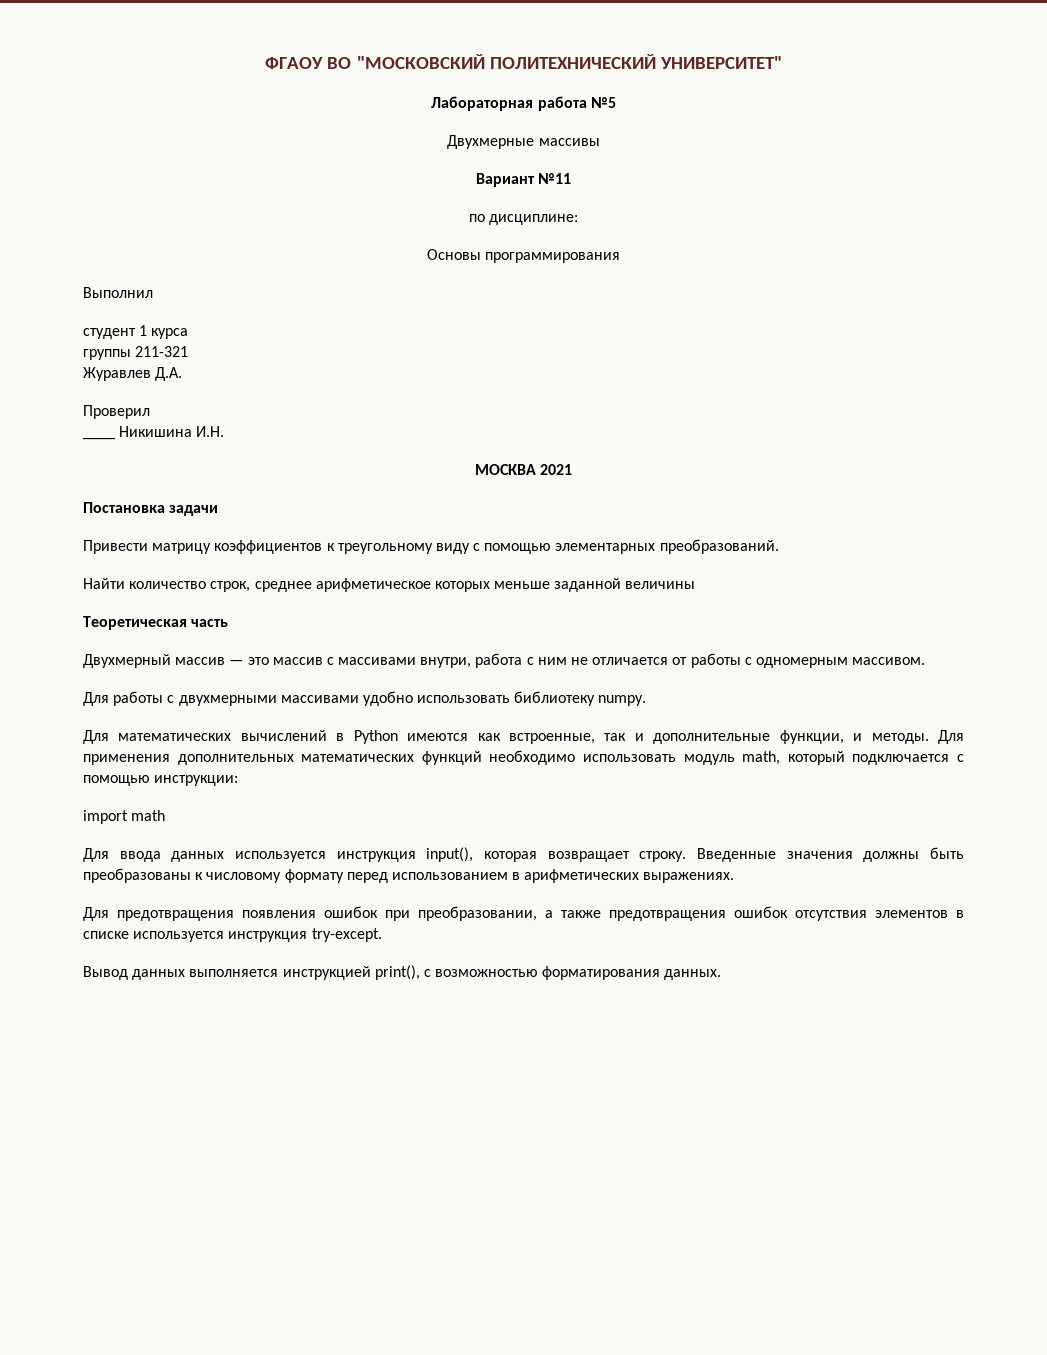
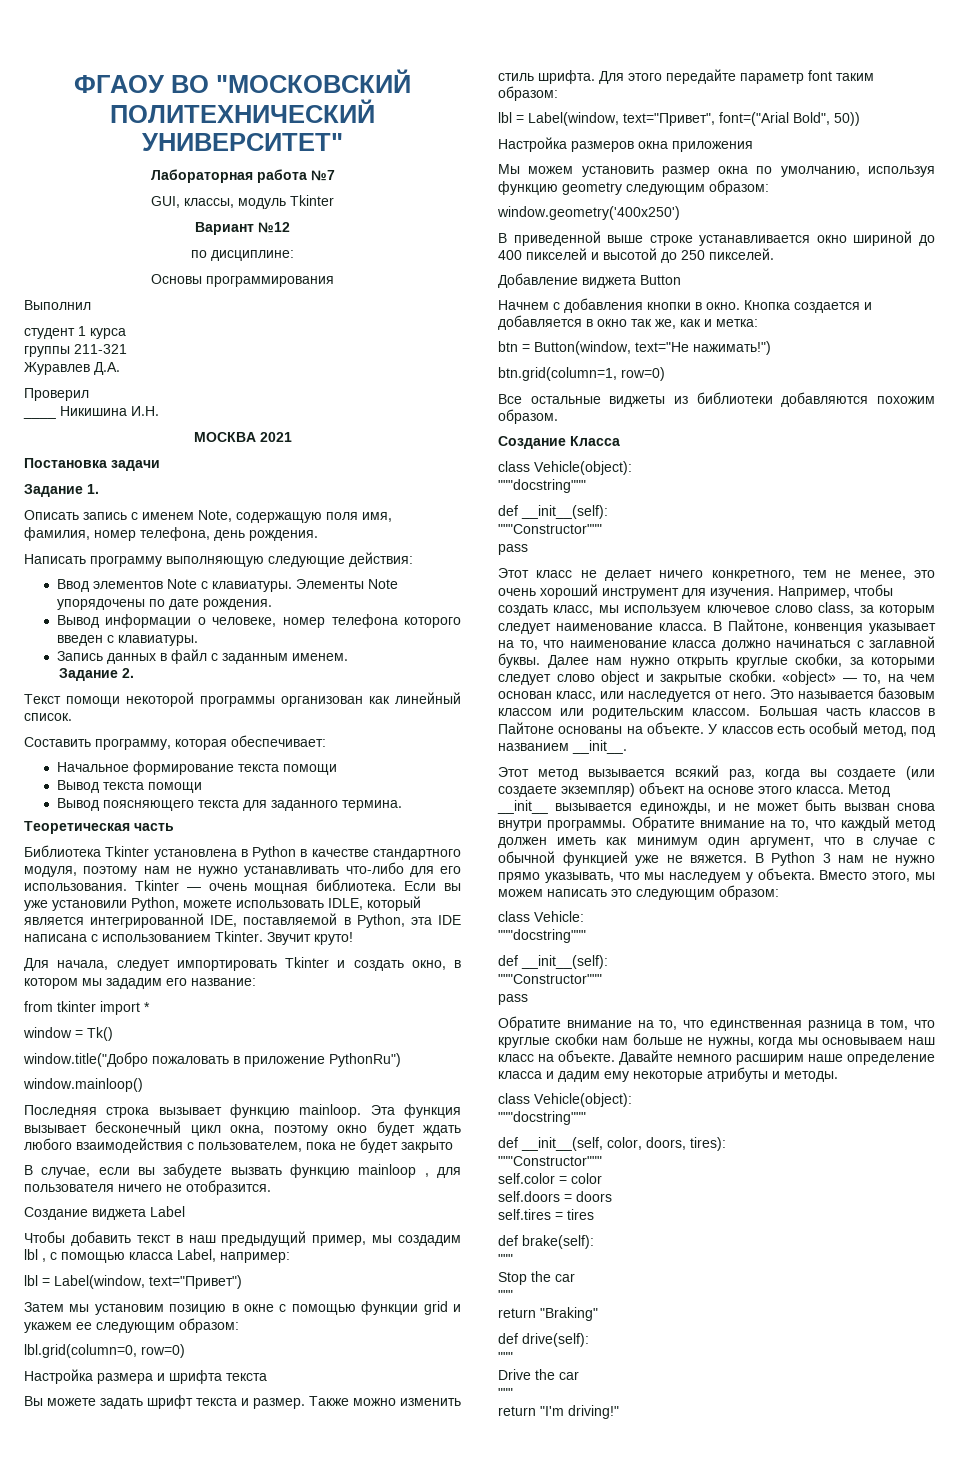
- Лабораторная работа №5
- Двухмерные массивы
+ Лабораторная работа №7
+ GUI, классы, модуль Tkinter
- Вариант №11
+ Вариант №12
- Привести матрицу коэффициентов к треугольному виду с помощью элементарных преобразований.
- Найти количество строк, среднее арифметическое которых меньше заданной величины
+ Задание 1.
+ Описать запись с именем Note, содержащую поля имя, фамилия, номер телефона, день рождения.
+ Написать программу выполняющую следующие действия:
+ Ввод элементов Note с клавиатуры. Элементы Note упорядочены по дате рождения.
+ Вывод информации о человеке, номер телефона которого введен с клавиатуры.
+ Запись данных в файл с заданным именем.
+ Задание 2.
+ Текст помощи некоторой программы организован как линейный список.
+ Составить программу, которая обеспечивает:
+ Начальное формирование текста помощи
+ Вывод текста помощи
+ Вывод поясняющего текста для заданного термина.
  Теоретическая часть
- Двухмерный массив — это массив с массивами внутри, работа с ним не отличается от работы с одномерным массивом.
- Для работы с двухмерными массивами удобно использовать библиотеку numpy.
- Для математических вычислений в Python имеются как встроенные, так и дополнительные функции, и методы. Для применения дополнительных математических функций необходимо использовать модуль math, который подключается с помощью инструкции:
- import math
- Для ввода данных используется инструкция input(), которая возвращает строку. Введенные значения должны быть преобразованы к числовому формату перед использованием в арифметических выражениях.
- Для предотвращения появления ошибок при преобразовании, а также предотвращения ошибок отсутствия элементов в списке используется инструкция try-except.
- Вывод данных выполняется инструкцией print(), с возможностью форматирования данных.
+ Библиотека Tkinter установлена в Python в качестве стандартного модуля, поэтому нам не нужно устанавливать что-либо для его использования. Tkinter — очень мощная библиотека. Если вы уже установили Python, можете использовать IDLE, который является интегрированной IDE, поставляемой в Python, эта IDE написана с использованием Tkinter. Звучит круто!
+ Для начала, следует импортировать Tkinter и создать окно, в котором мы зададим его название:
+ from tkinter import *
+ window = Tk()
+ window.title("Добро пожаловать в приложение PythonRu")
+ window.mainloop()
+ Последняя строка вызывает функцию mainloop. Эта функция вызывает бесконечный цикл окна, поэтому окно будет ждать любого взаимодействия с пользователем, пока не будет закрыто
+ В случае, если вы забудете вызвать функцию mainloop , для пользователя ничего не отобразится.
+ Создание виджета Label
+ Чтобы добавить текст в наш предыдущий пример, мы создадим lbl , с помощью класса Label, например:
+ lbl = Label(window, text="Привет")
+ Затем мы установим позицию в окне с помощью функции grid и укажем ее следующим образом:
+ lbl.grid(column=0, row=0)
+ Настройка размера и шрифта текста
+ Вы можете задать шрифт текста и размер. Также можно изменить стиль шрифта. Для этого передайте параметр font таким образом:
+ lbl = Label(window, text="Привет", font=("Arial Bold", 50))
+ Настройка размеров окна приложения
+ Мы можем установить размер окна по умолчанию, используя функцию geometry следующим образом:
+ window.geometry('400x250')
+ В приведенной выше строке устанавливается окно шириной до 400 пикселей и высотой до 250 пикселей.
+ Добавление виджета Button
+ Начнем с добавления кнопки в окно. Кнопка создается и добавляется в окно так же, как и метка:
+ btn = Button(window, text="Не нажимать!")
+ btn.grid(column=1, row=0)
+ Все остальные виджеты из библиотеки добавляются похожим образом.
+ Создание Класса
+ class Vehicle(object):
+ """docstring"""
+ def __init__(self):
+ """Constructor"""
+ pass
+ Этот класс не делает ничего конкретного, тем не менее, это очень хороший инструмент для изучения. Например, чтобы создать класс, мы используем ключевое слово class, за которым следует наименование класса. В Пайтоне, конвенция указывает на то, что наименование класса должно начинаться с заглавной буквы. Далее нам нужно открыть круглые скобки, за которыми следует слово object и закрытые скобки. «object» — то, на чем основан класс, или наследуется от него. Это называется базовым классом или родительским классом. Большая часть классов в Пайтоне основаны на объекте. У классов есть особый метод, под названием __init__.
+ Этот метод вызывается всякий раз, когда вы создаете (или создаете экземпляр) объект на основе этого класса. Метод __init__ вызывается единожды, и не может быть вызван снова внутри программы. Обратите внимание на то, что каждый метод должен иметь как минимум один аргумент, что в случае с обычной функцией уже не вяжется. В Python 3 нам не нужно прямо указывать, что мы наследуем у объекта. Вместо этого, мы можем написать это следующим образом:
+ class Vehicle:
+ """docstring"""
+ def __init__(self):
+ """Constructor"""
+ pass
+ Обратите внимание на то, что единственная разница в том, что круглые скобки нам больше не нужны, когда мы основываем наш класс на объекте. Давайте немного расширим наше определение класса и дадим ему некоторые атрибуты и методы.
+ class Vehicle(object):
+ """docstring"""
+ def __init__(self, color, doors, tires):
+ """Constructor"""
+ self.color = color
+ self.doors = doors
+ self.tires = tires
+ def brake(self):
+ """
+ Stop the car
+ """
+ return "Braking"
+ def drive(self):
+ """
+ Drive the car
+ """
+ return "I'm driving!"

